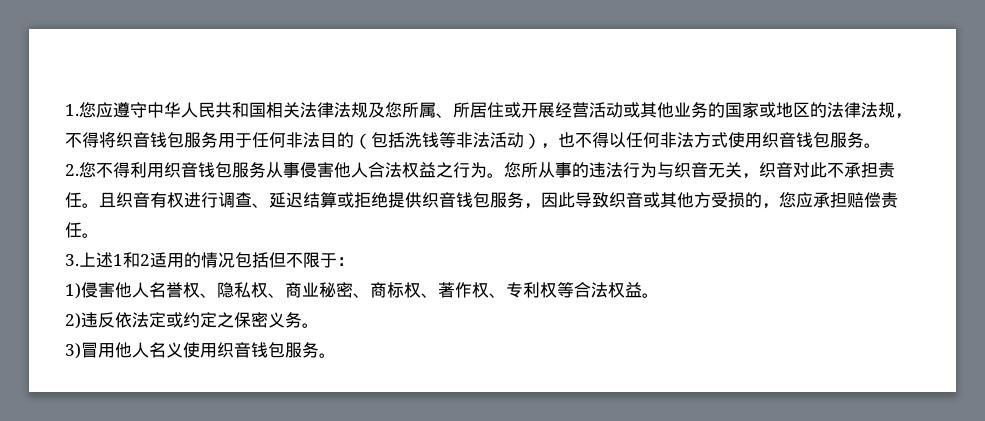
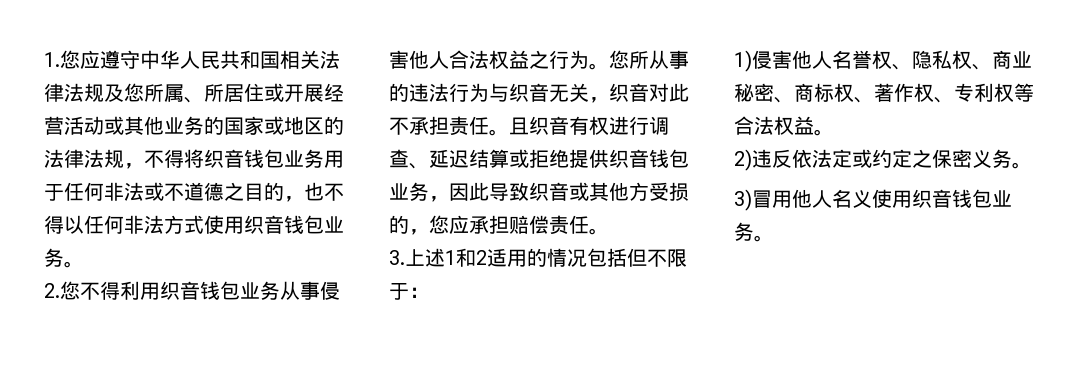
- 1.您应遵守中华人民共和国相关法律法规及您所属、所居住或开展经营活动或其他业务的国家或地区的法律法规，不得将织音钱包服务用于任何非法目的（包括洗钱等非法活动），也不得以任何非法方式使用织音钱包服务。
+ 1.您应遵守中华人民共和国相关法律法规及您所属、所居住或开展经营活动或其他业务的国家或地区的法律法规，不得将织音钱包业务用于任何非法或不道德之目的，也不得以任何非法方式使用织音钱包业务。
- 2.您不得利用织音钱包服务从事侵害他人合法权益之行为。
+ 2.您不得利用织音钱包业务从事侵害他人合法权益之行为。
- 且织音有权进行调查、延迟结算或拒绝提供织音钱包服务，因此导致织音或其他方受损的，您应承担赔偿责任。
+ 且织音有权进行调查、延迟结算或拒绝提供织音钱包业务，因此导致织音或其他方受损的，您应承担赔偿责任。
- 3)冒用他人名义使用织音钱包服务。
+ 3)冒用他人名义使用织音钱包业务。

